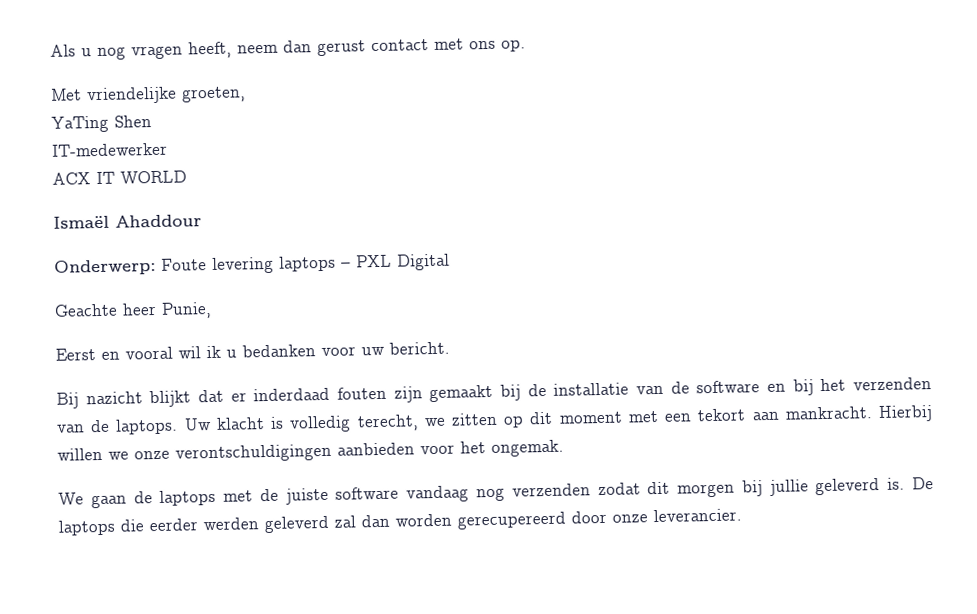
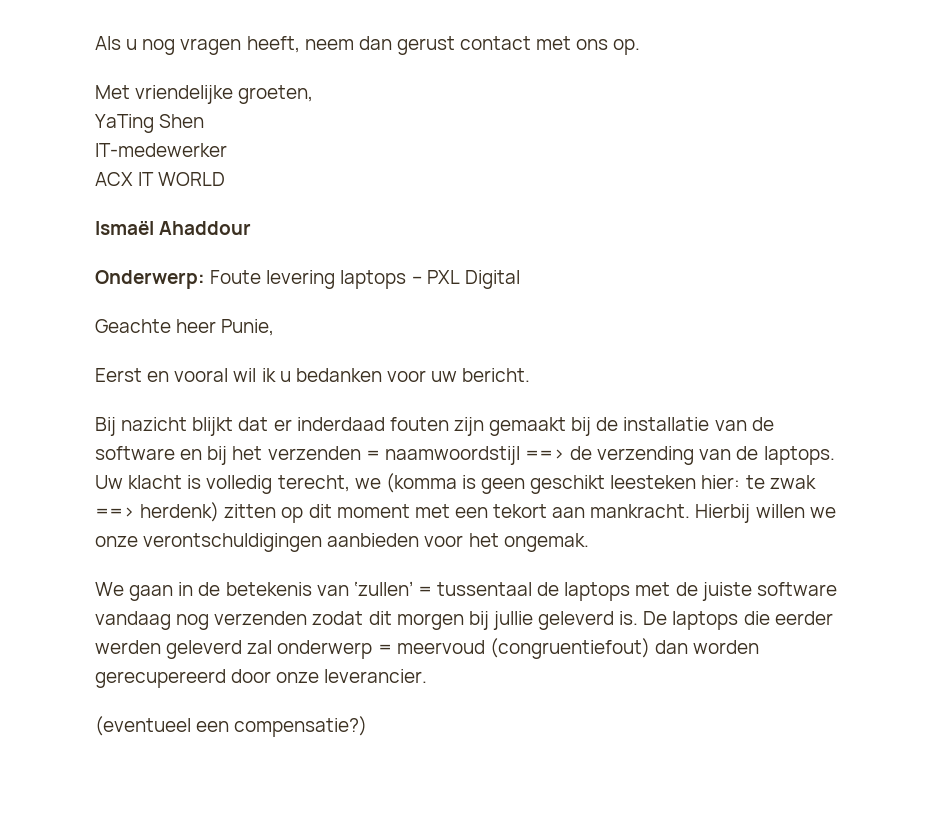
- Bij nazicht blijkt dat er inderdaad fouten zijn gemaakt bij de installatie van de software en bij het verzenden van de laptops.
+ Bij nazicht blijkt dat er inderdaad fouten zijn gemaakt bij de installatie van de software en bij het verzenden = naamwoordstijl ==> de verzending van de laptops.
- Uw klacht is volledig terecht, we zitten op dit moment met een tekort aan mankracht.
+ Uw klacht is volledig terecht, we (komma is geen geschikt leesteken hier: te zwak ==> herdenk) zitten op dit moment met een tekort aan mankracht.
- We gaan de laptops met de juiste software vandaag nog verzenden zodat dit morgen bij jullie geleverd is.
+ We gaan in de betekenis van ‘zullen’ = tussentaal de laptops met de juiste software vandaag nog verzenden zodat dit morgen bij jullie geleverd is.
- De laptops die eerder werden geleverd zal dan worden gerecupereerd door onze leverancier.
+ De laptops die eerder werden geleverd zal onderwerp = meervoud (congruentiefout) dan worden gerecupereerd door onze leverancier.
+ (eventueel een compensatie?)

